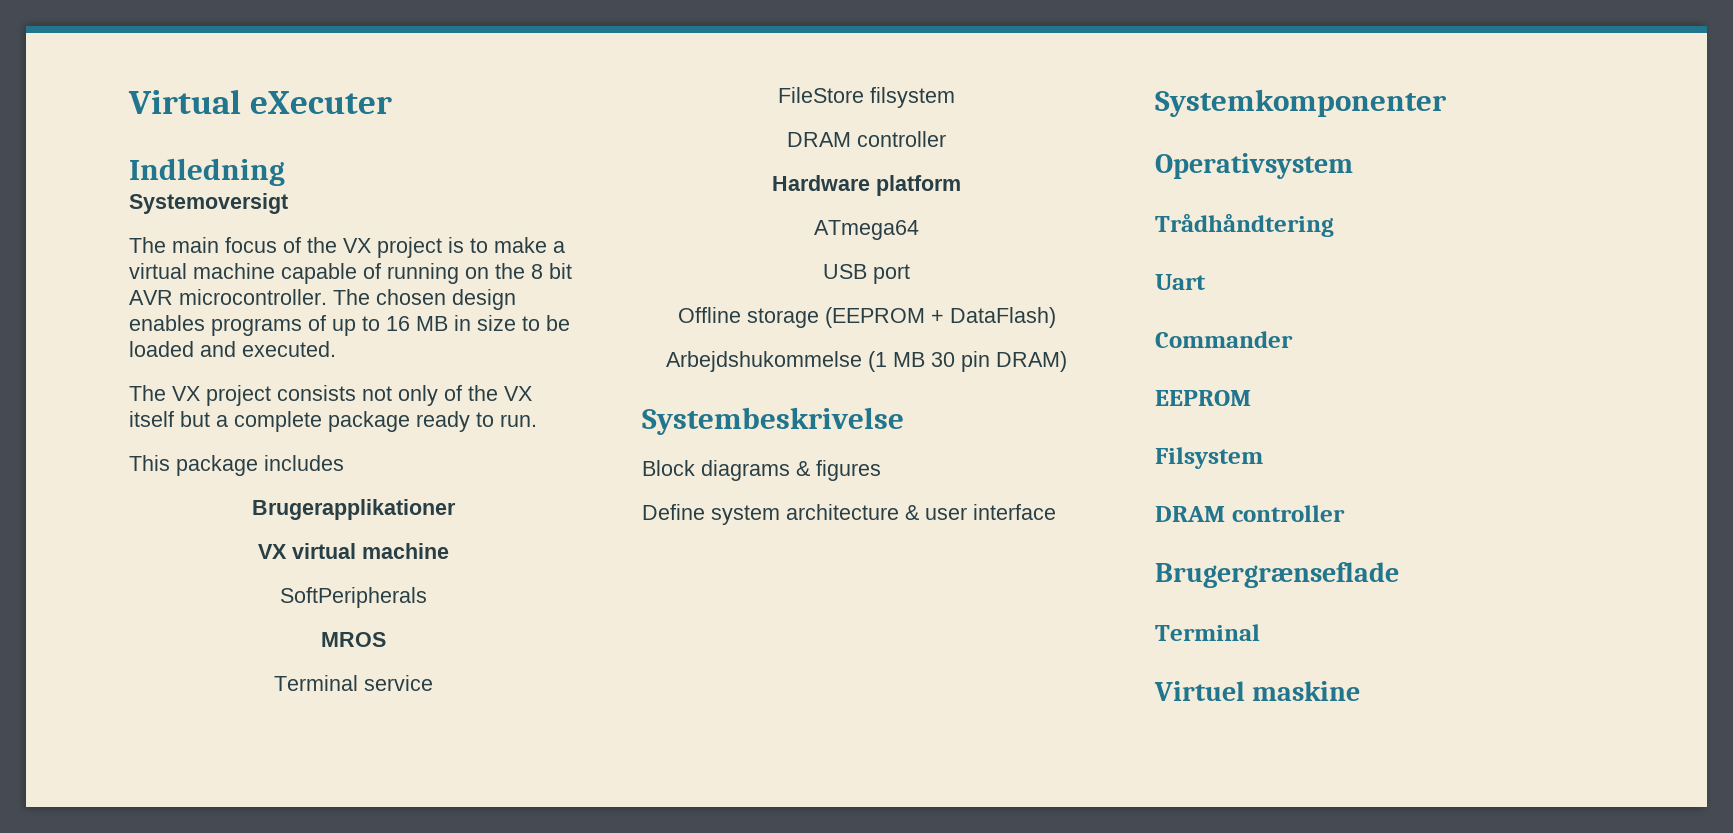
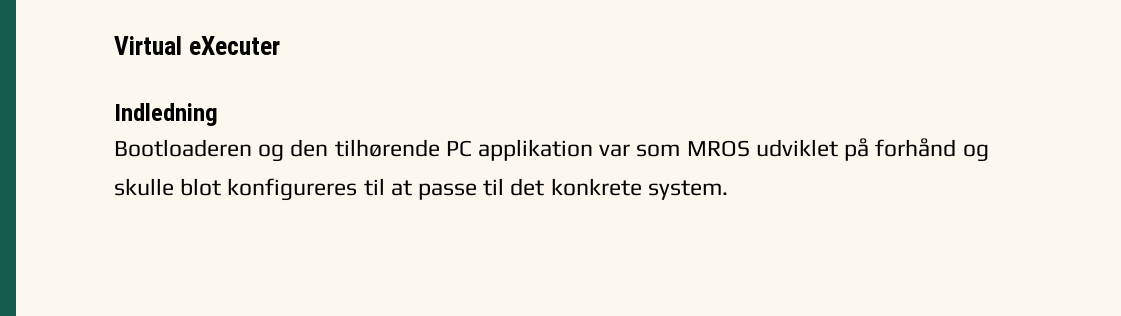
- Systemoversigt
- The main focus of the VX project is to make a virtual machine capable of running on the 8 bit AVR microcontroller. The chosen design enables programs of up to 16 MB in size to be loaded and executed.
- The VX project consists not only of the VX itself but a complete package ready to run.
- This package includes
- Brugerapplikationer
- VX virtual machine
- SoftPeripherals
- MROS
- Terminal service
- FileStore filsystem
- DRAM controller
- Hardware platform
- ATmega64
- USB port
- Offline storage (EEPROM + DataFlash)
- Arbejdshukommelse (1 MB 30 pin DRAM)
- Systembeskrivelse
- Block diagrams & figures
- Define system architecture & user interface
- Systemkomponenter
- Operativsystem
- Trådhåndtering
- Uart
- Commander
- EEPROM
- Filsystem
- DRAM controller
- Brugergrænseflade
- Terminal
- Virtuel maskine
+ Bootloaderen og den tilhørende PC applikation var som MROS udviklet på forhånd og skulle blot konfigureres til at passe til det konkrete system.

